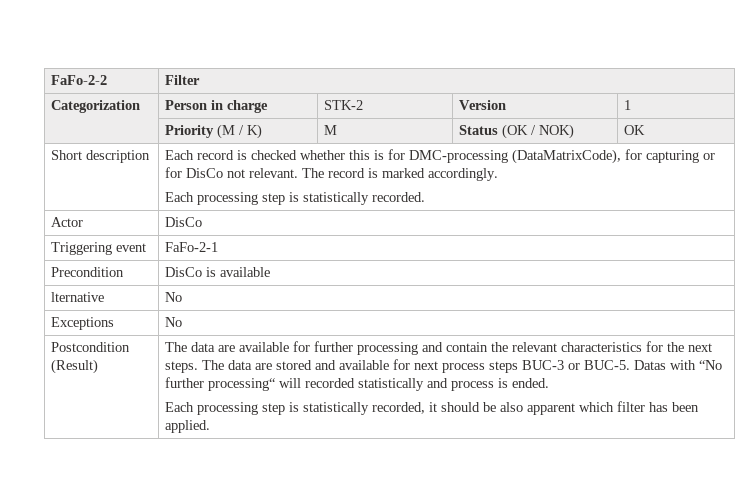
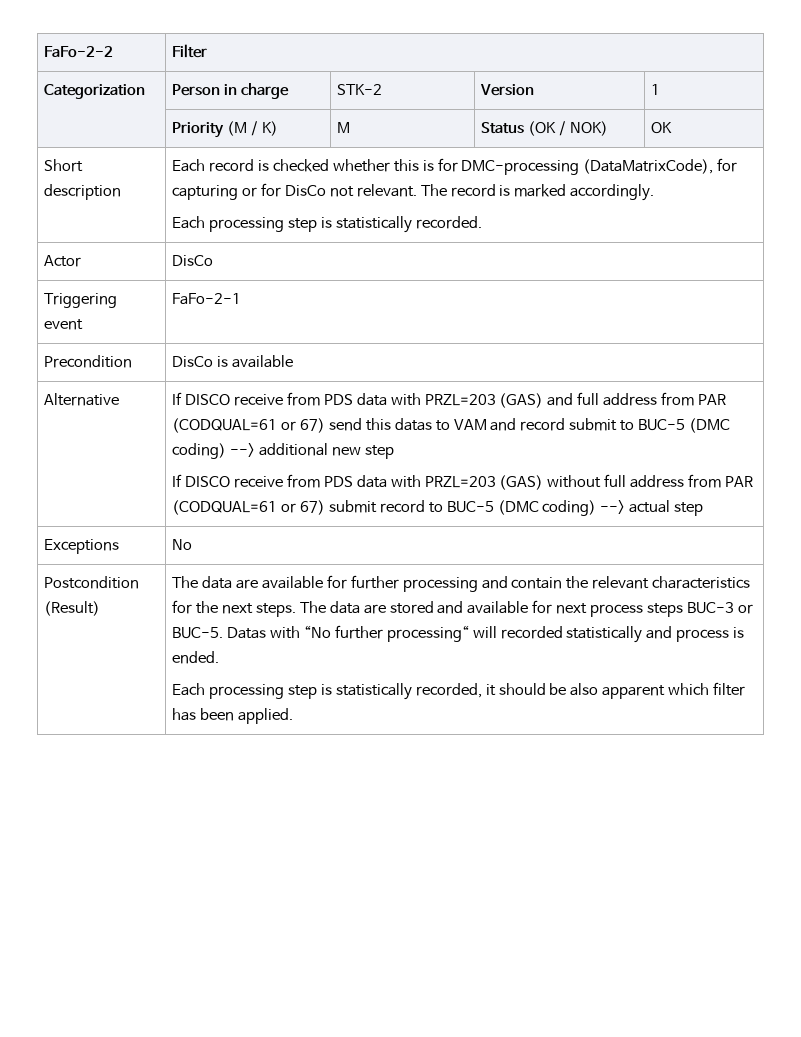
- lternative | No
+ Alternative | If DISCO receive from PDS data with PRZL=203 (GAS) and full address from PAR (CODQUAL=61 or 67) send this datas to VAM and record submit to BUC-5 (DMC coding) --> additional new step
+ If DISCO receive from PDS data with PRZL=203 (GAS) without full address from PAR (CODQUAL=61 or 67) submit record to BUC-5 (DMC coding) --> actual step

